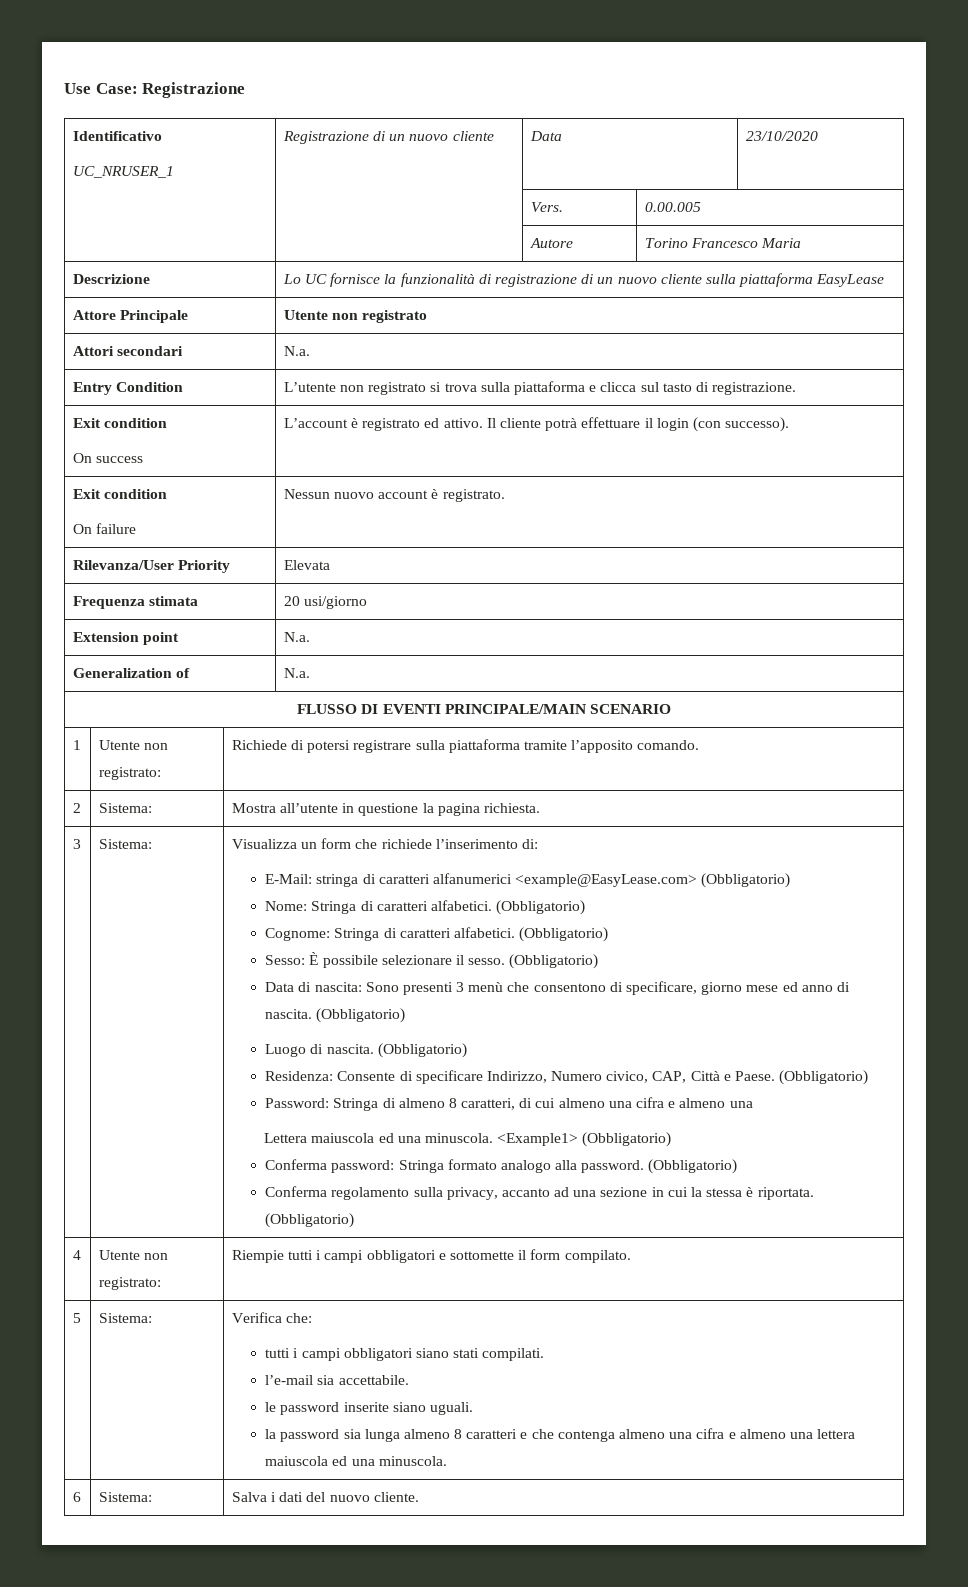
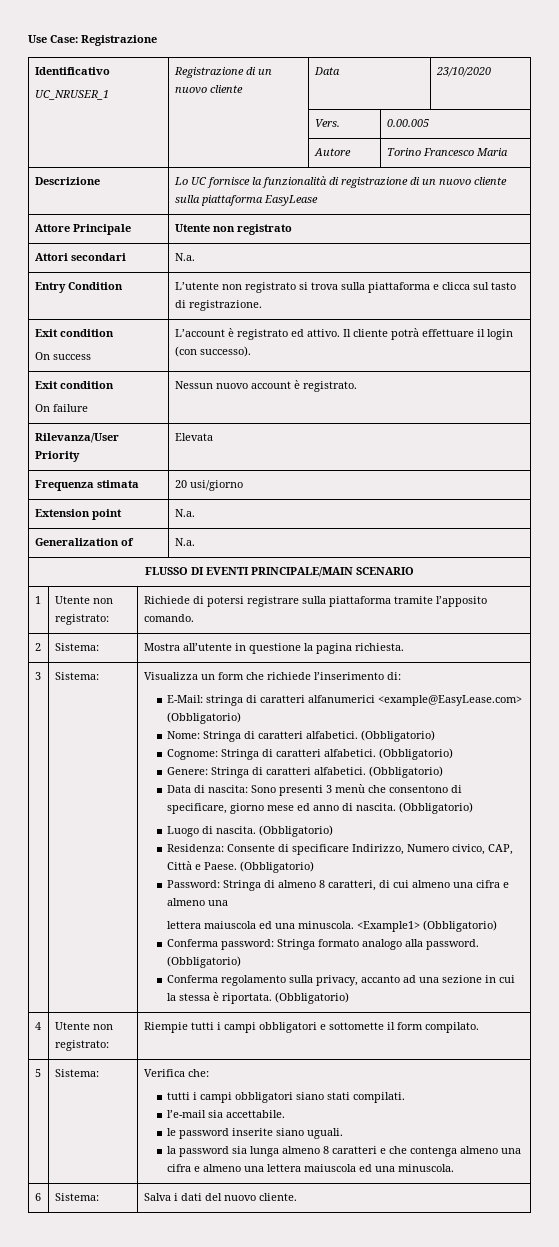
- Sesso: È possibile selezionare il sesso.
+ Genere: Stringa di caratteri alfabetici.
  Password: Stringa di almeno 8 caratteri, di cui almeno una cifra e almeno una
- Lettera maiuscola ed una minuscola.
+ lettera maiuscola ed una minuscola.

